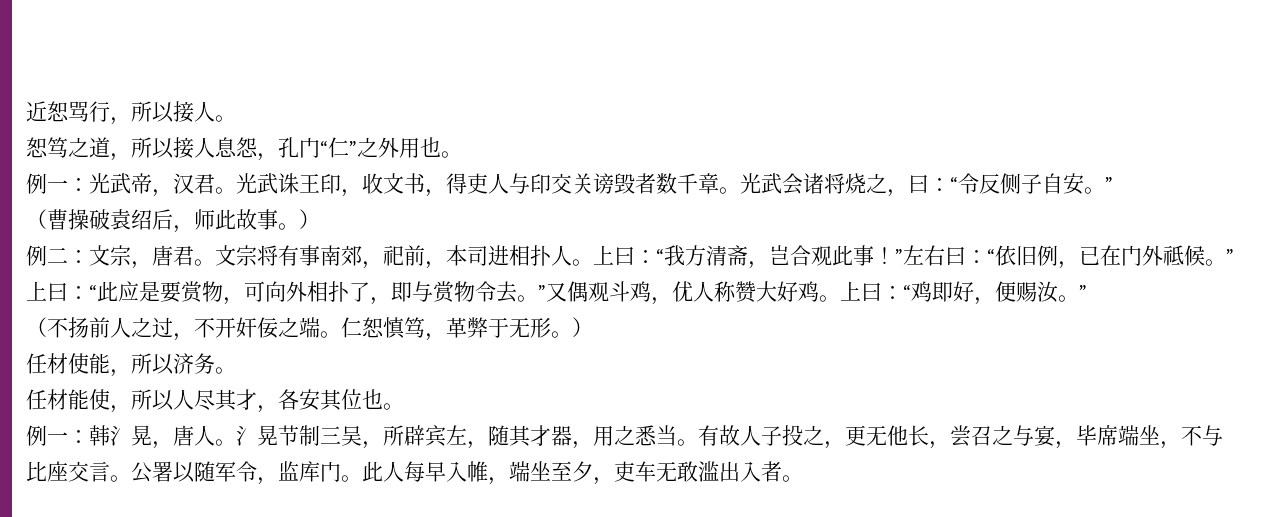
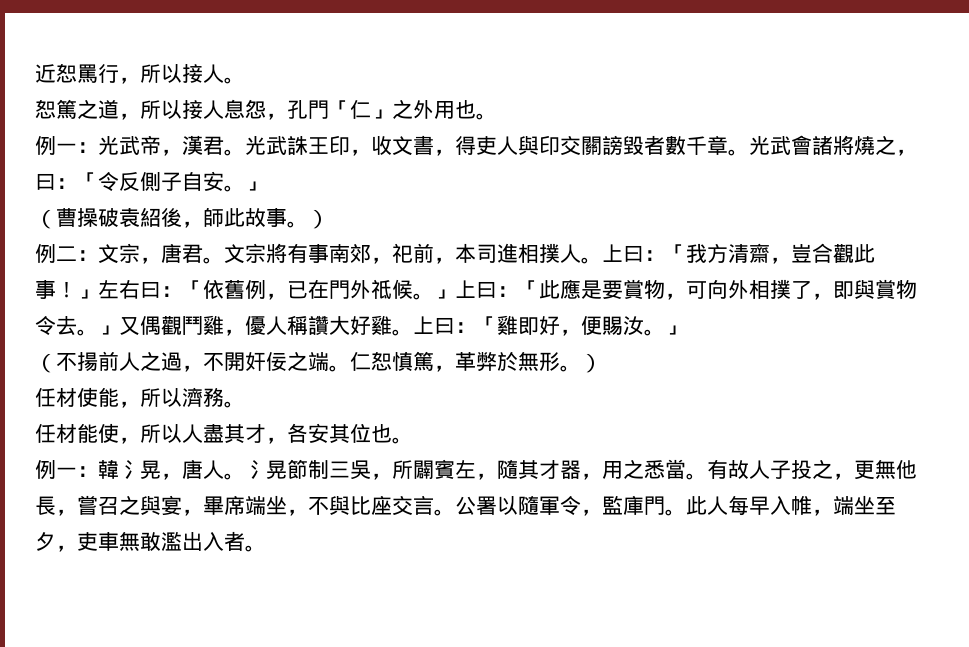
- 近恕骂行，所以接人。
+ 近恕罵行，所以接人。
- 恕笃之道，所以接人息怨，孔门“仁”之外用也。
+ 恕篤之道，所以接人息怨，孔門「仁」之外用也。
- 例一：光武帝，汉君。
+ 例一：光武帝，漢君。
- 光武诛王印，收文书，得吏人与印交关谤毁者数千章。光武会诸将烧之，曰：“令反侧子自安。”
+ 光武誅王印，收文書，得吏人與印交關謗毀者數千章。光武會諸將燒之，曰：「令反側子自安。」
- （曹操破袁绍后，师此故事。）
+ （曹操破袁紹後，師此故事。）
- 文宗将有事南郊，祀前，本司进相扑人。
+ 文宗將有事南郊，祀前，本司進相撲人。
- 上曰：“我方清斋，岂合观此事！”左右曰：“依旧例，已在门外祗候。”上曰：“此应是要赏物，可向外相扑了，即与赏物令去。”又偶观斗鸡，优人称赞大好鸡。上曰：“鸡即好，便赐汝。”
+ 上曰：「我方清齋，豈合觀此事！」左右曰：「依舊例，已在門外祗候。」上曰：「此應是要賞物，可向外相撲了，即與賞物令去。」又偶觀鬥雞，優人稱讚大好雞。上曰：「雞即好，便賜汝。」
- （不扬前人之过，不开奸佞之端。
+ （不揚前人之過，不開奸佞之端。
- 仁恕慎笃，革弊于无形。）
+ 仁恕慎篤，革弊於無形。）
- 任材使能，所以济务。
+ 任材使能，所以濟務。
- 任材能使，所以人尽其才，各安其位也。
+ 任材能使，所以人盡其才，各安其位也。
- 例一：韩氵晃，唐人。
+ 例一：韓氵晃，唐人。
- 氵晃节制三吴，所辟宾左，随其才器，用之悉当。
+ 氵晃節制三吳，所闢賓左，隨其才器，用之悉當。
- 有故人子投之，更无他长，尝召之与宴，毕席端坐，不与比座交言。
+ 有故人子投之，更無他長，嘗召之與宴，畢席端坐，不與比座交言。
- 公署以随军令，监库门。
+ 公署以隨軍令，監庫門。
- 此人每早入帷，端坐至夕，吏车无敢滥出入者。
+ 此人每早入帷，端坐至夕，吏車無敢濫出入者。

